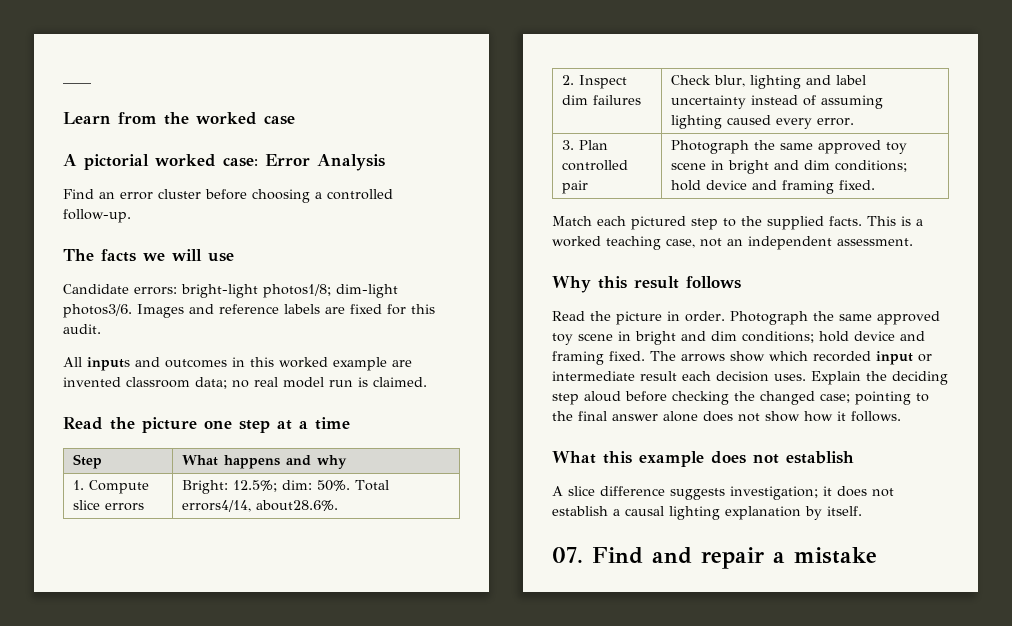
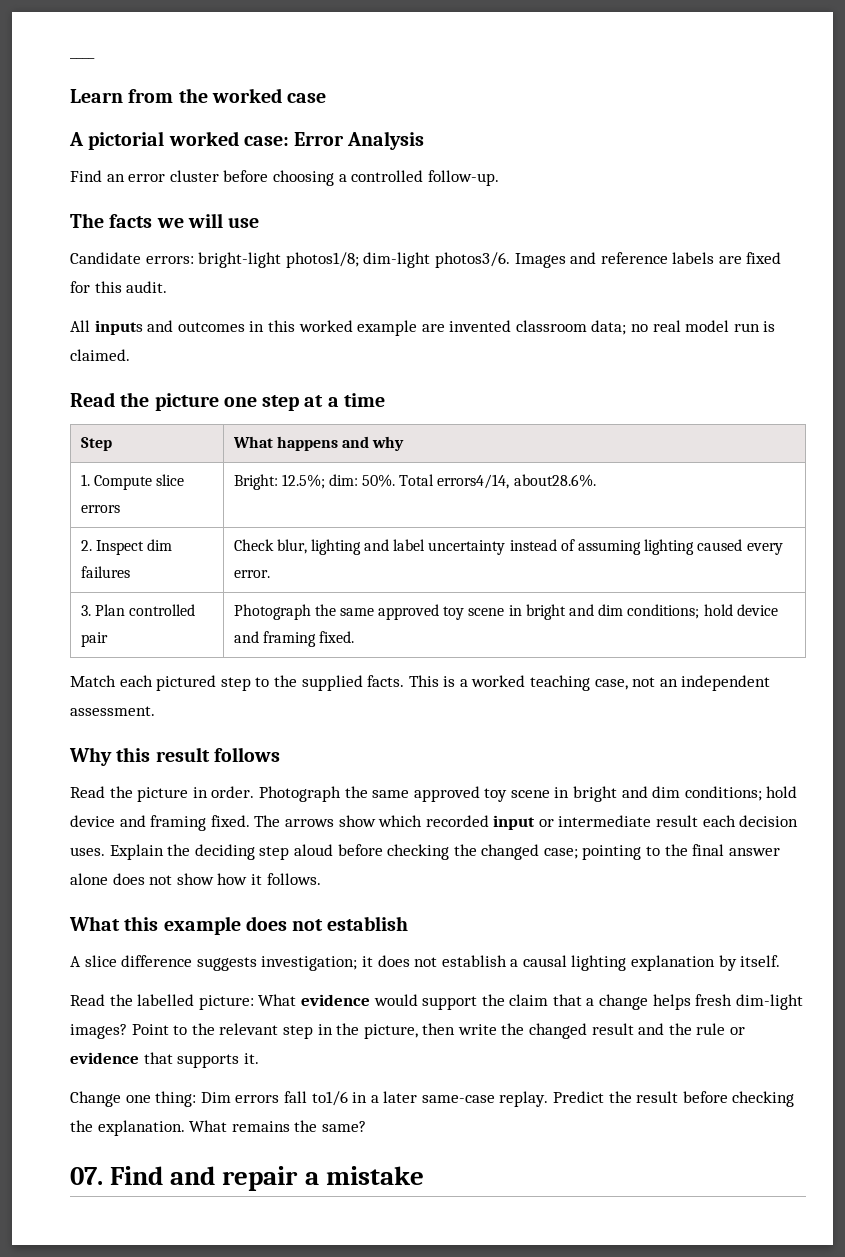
+ Read the labelled picture: What evidence would support the claim that a change helps fresh dim-light images? Point to the relevant step in the picture, then write the changed result and the rule or evidence that supports it.
+ Change one thing: Dim errors fall to1/6 in a later same-case replay. Predict the result before checking the explanation. What remains the same?

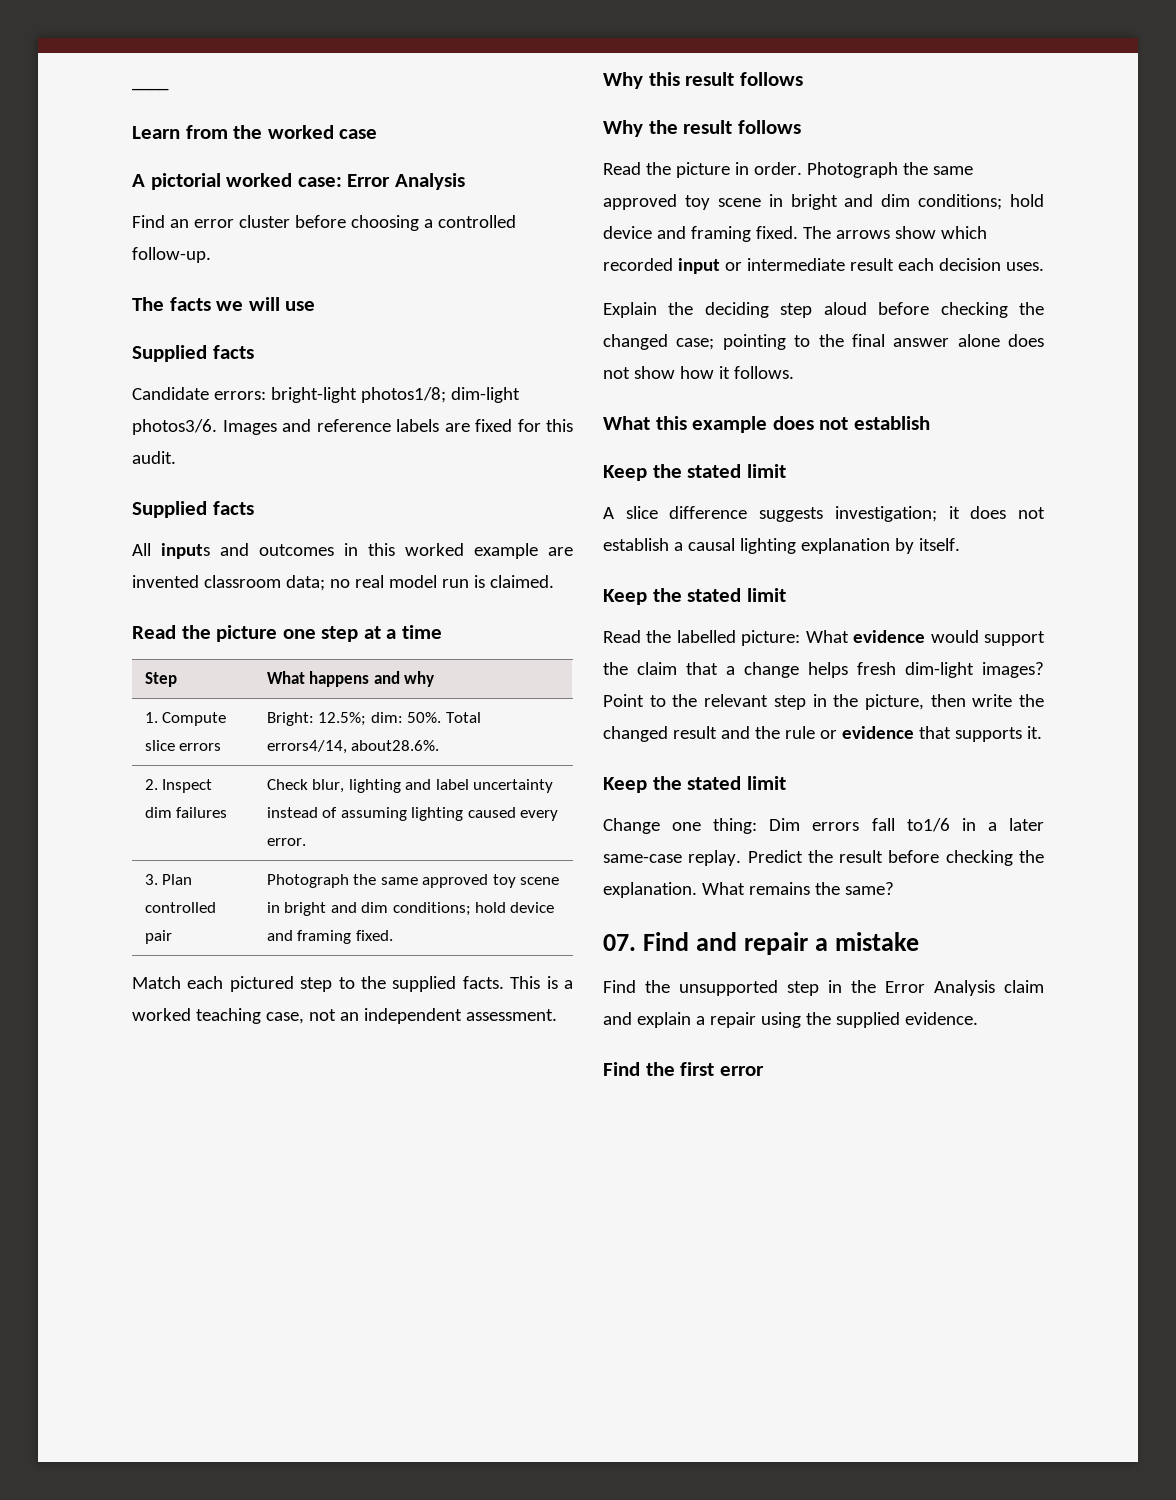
  The facts we will use
+ Supplied facts
  Images and reference labels are fixed for this audit.
+ Supplied facts
+ Why the result follows
- The arrows show which recorded input or intermediate result each decision uses. Explain the deciding step aloud before checking the changed case; pointing to the final answer alone does not show how it follows.
+ The arrows show which recorded input or intermediate result each decision uses.
+ Explain the deciding step aloud before checking the changed case; pointing to the final answer alone does not show how it follows.
  What this example does not establish
+ Keep the stated limit
  A slice difference suggests investigation; it does not establish a causal lighting explanation by itself.
+ Keep the stated limit
  Point to the relevant step in the picture, then write the changed result and the rule or evidence that supports it.
+ Keep the stated limit
+ Find the unsupported step in the Error Analysis claim and explain a repair using the supplied evidence.
+ Find the first error

